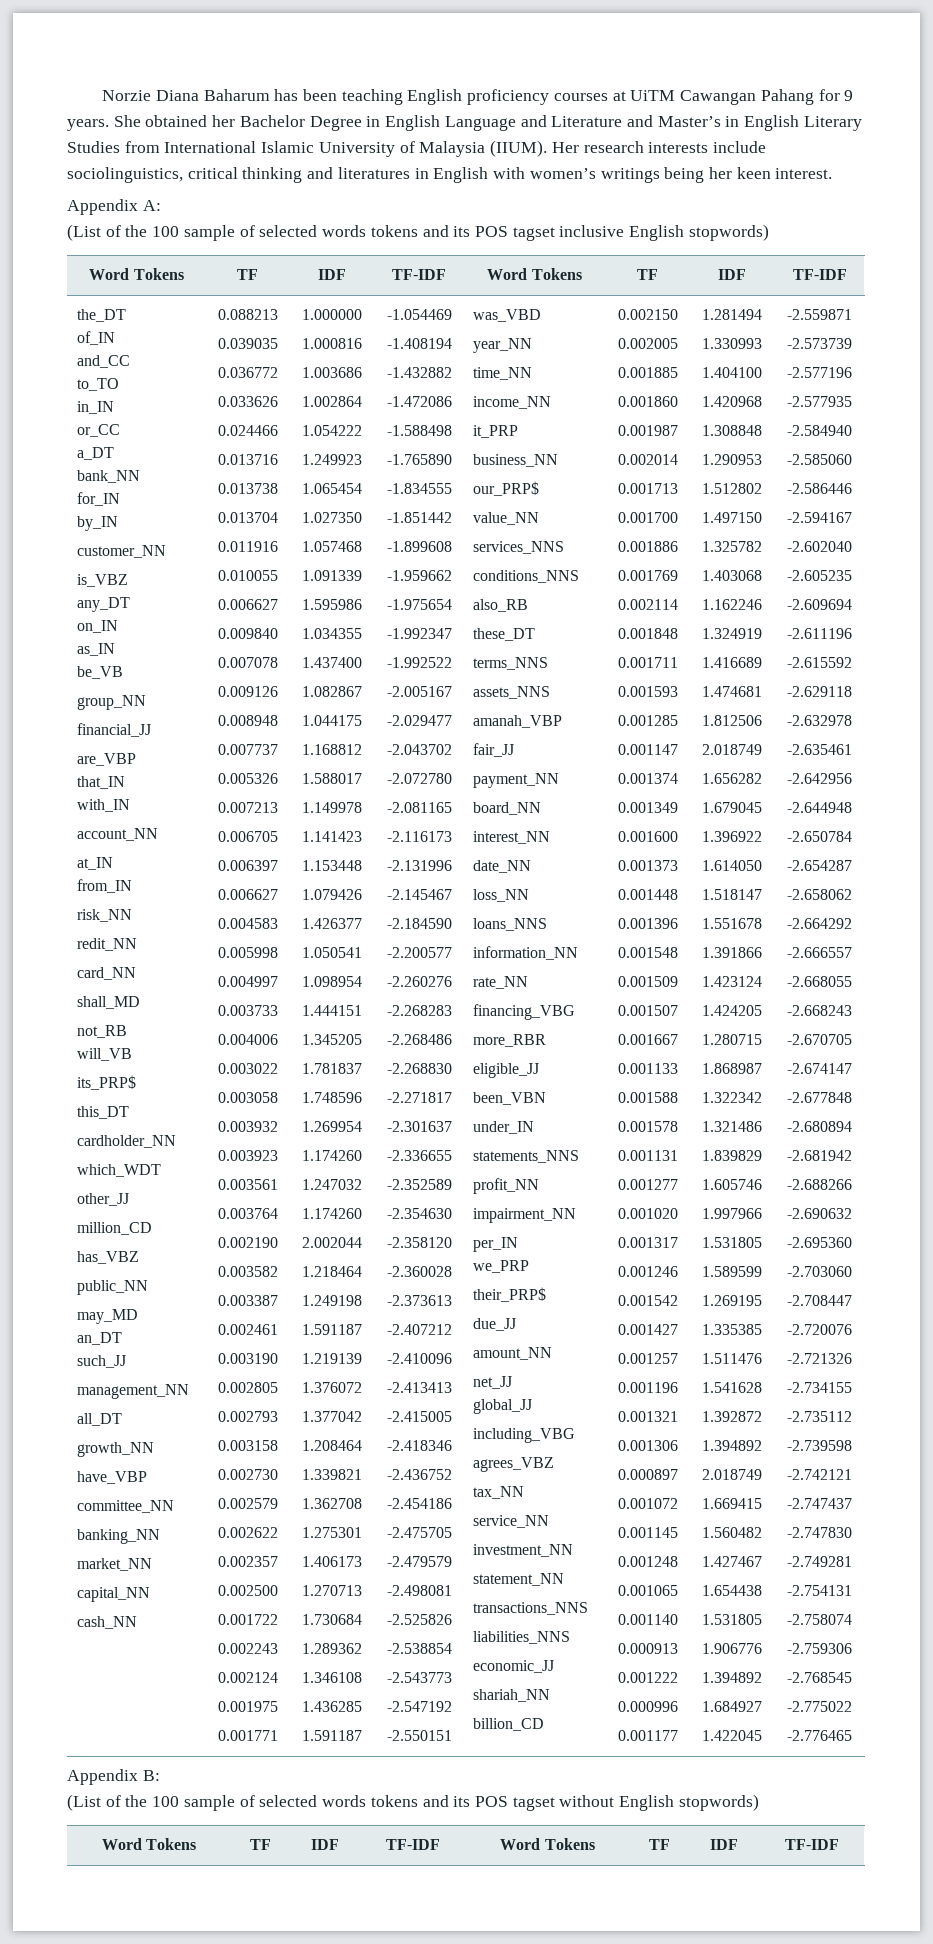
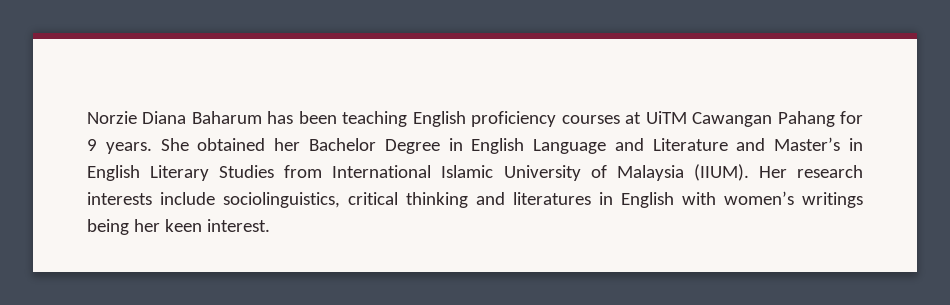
- Appendix A:
- (List of the 100 sample of selected words tokens and its POS tagset inclusive English stopwords)
- Word Tokens | TF | IDF | TF-IDF | Word Tokens | TF | IDF | TF-IDF
- the_DT
- of_IN
- and_CC
- to_TO
- in_IN
- or_CC
- a_DT
- bank_NN
- for_IN
- by_IN
- customer_NN
- is_VBZ
- any_DT
- on_IN
- as_IN
- be_VB
- group_NN
- financial_JJ
- are_VBP
- that_IN
- with_IN
- account_NN
- at_IN
- from_IN
- risk_NN
- redit_NN
- card_NN
- shall_MD
- not_RB
- will_VB
- its_PRP$
- this_DT
- cardholder_NN
- which_WDT
- other_JJ
- million_CD
- has_VBZ
- public_NN
- may_MD
- an_DT
- such_JJ
- management_NN
- all_DT
- growth_NN
- have_VBP
- committee_NN
- banking_NN
- market_NN
- capital_NN
- cash_NN | 0.088213
- 0.039035
- 0.036772
- 0.033626
- 0.024466
- 0.013716
- 0.013738
- 0.013704
- 0.011916
- 0.010055
- 0.006627
- 0.009840
- 0.007078
- 0.009126
- 0.008948
- 0.007737
- 0.005326
- 0.007213
- 0.006705
- 0.006397
- 0.006627
- 0.004583
- 0.005998
- 0.004997
- 0.003733
- 0.004006
- 0.003022
- 0.003058
- 0.003932
- 0.003923
- 0.003561
- 0.003764
- 0.002190
- 0.003582
- 0.003387
- 0.002461
- 0.003190
- 0.002805
- 0.002793
- 0.003158
- 0.002730
- 0.002579
- 0.002622
- 0.002357
- 0.002500
- 0.001722
- 0.002243
- 0.002124
- 0.001975
- 0.001771 | 1.000000
- 1.000816
- 1.003686
- 1.002864
- 1.054222
- 1.249923
- 1.065454
- 1.027350
- 1.057468
- 1.091339
- 1.595986
- 1.034355
- 1.437400
- 1.082867
- 1.044175
- 1.168812
- 1.588017
- 1.149978
- 1.141423
- 1.153448
- 1.079426
- 1.426377
- 1.050541
- 1.098954
- 1.444151
- 1.345205
- 1.781837
- 1.748596
- 1.269954
- 1.174260
- 1.247032
- 1.174260
- 2.002044
- 1.218464
- 1.249198
- 1.591187
- 1.219139
- 1.376072
- 1.377042
- 1.208464
- 1.339821
- 1.362708
- 1.275301
- 1.406173
- 1.270713
- 1.730684
- 1.289362
- 1.346108
- 1.436285
- 1.591187 | -1.054469
- -1.408194
- -1.432882
- -1.472086
- -1.588498
- -1.765890
- -1.834555
- -1.851442
- -1.899608
- -1.959662
- -1.975654
- -1.992347
- -1.992522
- -2.005167
- -2.029477
- -2.043702
- -2.072780
- -2.081165
- -2.116173
- -2.131996
- -2.145467
- -2.184590
- -2.200577
- -2.260276
- -2.268283
- -2.268486
- -2.268830
- -2.271817
- -2.301637
- -2.336655
- -2.352589
- -2.354630
- -2.358120
- -2.360028
- -2.373613
- -2.407212
- -2.410096
- -2.413413
- -2.415005
- -2.418346
- -2.436752
- -2.454186
- -2.475705
- -2.479579
- -2.498081
- -2.525826
- -2.538854
- -2.543773
- -2.547192
- -2.550151 | was_VBD
- year_NN
- time_NN
- income_NN
- it_PRP
- business_NN
- our_PRP$
- value_NN
- services_NNS
- conditions_NNS
- also_RB
- these_DT
- terms_NNS
- assets_NNS
- amanah_VBP
- fair_JJ
- payment_NN
- board_NN
- interest_NN
- date_NN
- loss_NN
- loans_NNS
- information_NN
- rate_NN
- financing_VBG
- more_RBR
- eligible_JJ
- been_VBN
- under_IN
- statements_NNS
- profit_NN
- impairment_NN
- per_IN
- we_PRP
- their_PRP$
- due_JJ
- amount_NN
- net_JJ
- global_JJ
- including_VBG
- agrees_VBZ
- tax_NN
- service_NN
- investment_NN
- statement_NN
- transactions_NNS
- liabilities_NNS
- economic_JJ
- shariah_NN
- billion_CD | 0.002150
- 0.002005
- 0.001885
- 0.001860
- 0.001987
- 0.002014
- 0.001713
- 0.001700
- 0.001886
- 0.001769
- 0.002114
- 0.001848
- 0.001711
- 0.001593
- 0.001285
- 0.001147
- 0.001374
- 0.001349
- 0.001600
- 0.001373
- 0.001448
- 0.001396
- 0.001548
- 0.001509
- 0.001507
- 0.001667
- 0.001133
- 0.001588
- 0.001578
- 0.001131
- 0.001277
- 0.001020
- 0.001317
- 0.001246
- 0.001542
- 0.001427
- 0.001257
- 0.001196
- 0.001321
- 0.001306
- 0.000897
- 0.001072
- 0.001145
- 0.001248
- 0.001065
- 0.001140
- 0.000913
- 0.001222
- 0.000996
- 0.001177 | 1.281494
- 1.330993
- 1.404100
- 1.420968
- 1.308848
- 1.290953
- 1.512802
- 1.497150
- 1.325782
- 1.403068
- 1.162246
- 1.324919
- 1.416689
- 1.474681
- 1.812506
- 2.018749
- 1.656282
- 1.679045
- 1.396922
- 1.614050
- 1.518147
- 1.551678
- 1.391866
- 1.423124
- 1.424205
- 1.280715
- 1.868987
- 1.322342
- 1.321486
- 1.839829
- 1.605746
- 1.997966
- 1.531805
- 1.589599
- 1.269195
- 1.335385
- 1.511476
- 1.541628
- 1.392872
- 1.394892
- 2.018749
- 1.669415
- 1.560482
- 1.427467
- 1.654438
- 1.531805
- 1.906776
- 1.394892
- 1.684927
- 1.422045 | -2.559871
- -2.573739
- -2.577196
- -2.577935
- -2.584940
- -2.585060
- -2.586446
- -2.594167
- -2.602040
- -2.605235
- -2.609694
- -2.611196
- -2.615592
- -2.629118
- -2.632978
- -2.635461
- -2.642956
- -2.644948
- -2.650784
- -2.654287
- -2.658062
- -2.664292
- -2.666557
- -2.668055
- -2.668243
- -2.670705
- -2.674147
- -2.677848
- -2.680894
- -2.681942
- -2.688266
- -2.690632
- -2.695360
- -2.703060
- -2.708447
- -2.720076
- -2.721326
- -2.734155
- -2.735112
- -2.739598
- -2.742121
- -2.747437
- -2.747830
- -2.749281
- -2.754131
- -2.758074
- -2.759306
- -2.768545
- -2.775022
- -2.776465
- Appendix B:
- (List of the 100 sample of selected words tokens and its POS tagset without English stopwords)
- Word Tokens | TF | IDF | TF-IDF | Word Tokens | TF | IDF | TF-IDF

